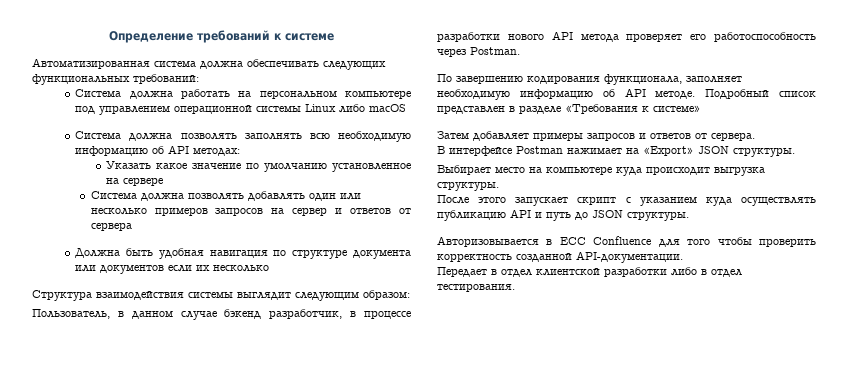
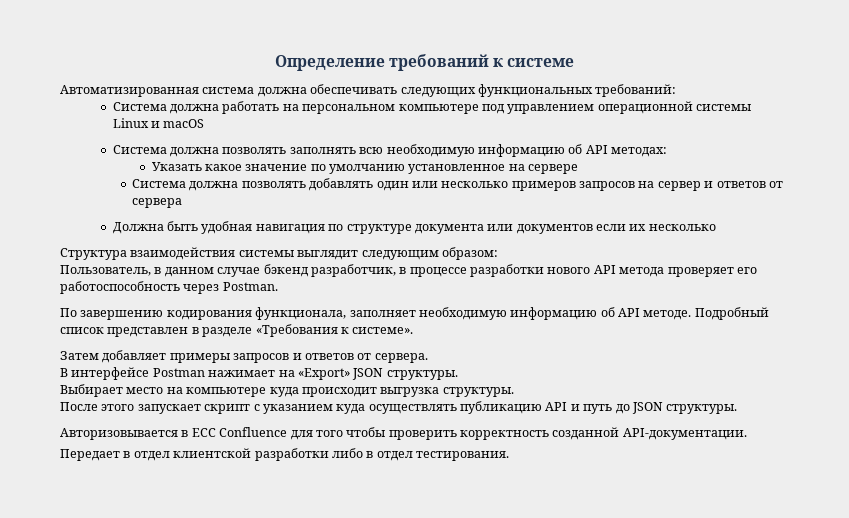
- Система должна работать на персональном компьютере под управлением операционной системы Linux либо macOS
+ Система должна работать на персональном компьютере под управлением операционной системы Linux и macOS
- Подробный список представлен в разделе «Требования к системе»
+ Подробный список представлен в разделе «Требования к системе».

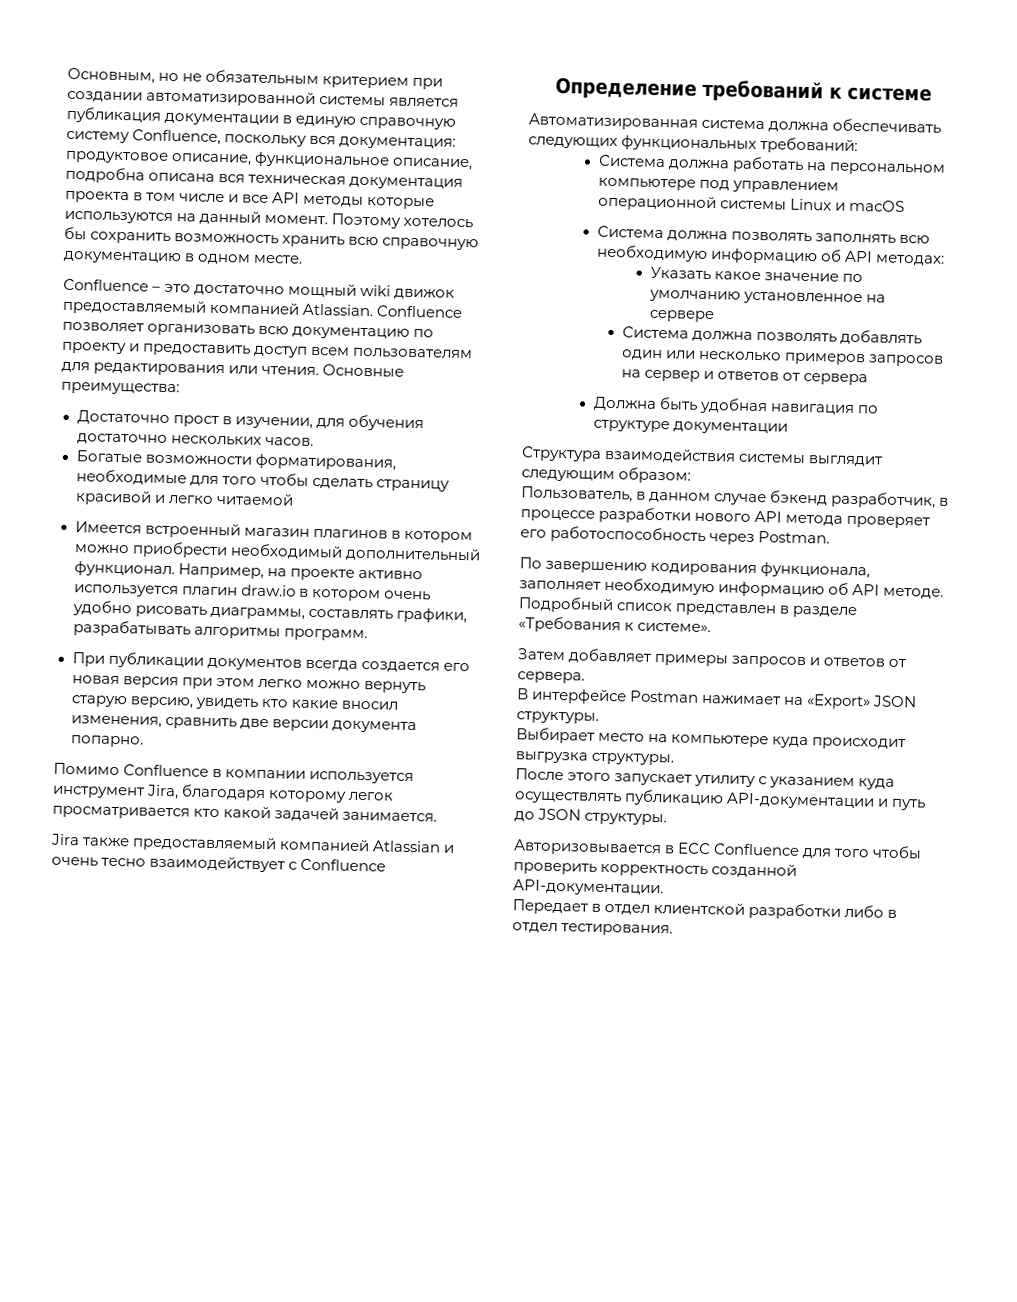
+ Основным, но не обязательным критерием при создании автоматизированной системы является публикация документации в единую справочную систему Confluence, поскольку вся документация: продуктовое описание, функциональное описание, подробна описана вся техническая документация проекта в том числе и все API методы которые используются на данный момент. Поэтому хотелось бы сохранить возможность хранить всю справочную документацию в одном месте.
+ Confluence – это достаточно мощный wiki движок предоставляемый компанией Atlassian. Confluence позволяет организовать всю документацию по проекту и предоставить доступ всем пользователям для редактирования или чтения. Основные преимущества:
+ Достаточно прост в изучении, для обучения достаточно нескольких часов.
+ Богатые возможности форматирования, необходимые для того чтобы сделать страницу красивой и легко читаемой
+ Имеется встроенный магазин плагинов в котором можно приобрести необходимый дополнительный функционал. Например, на проекте активно используется плагин draw.io в котором очень удобно рисовать диаграммы, составлять графики, разрабатывать алгоритмы программ.
+ При публикации документов всегда создается его новая версия при этом легко можно вернуть старую версию, увидеть кто какие вносил изменения, сравнить две версии документа попарно.
+ Помимо Confluence в компании используется инструмент Jira, благодаря которому легок просматривается кто какой задачей занимается.
+ Jira также предоставляемый компанией Atlassian и очень тесно взаимодействует с Confluence
- Должна быть удобная навигация по структуре документа или документов если их несколько
+ Должна быть удобная навигация по структуре документации
- После этого запускает скрипт с указанием куда осуществлять публикацию API и путь до JSON структуры.
+ После этого запускает утилиту с указанием куда осуществлять публикацию API-документации и путь до JSON структуры.

